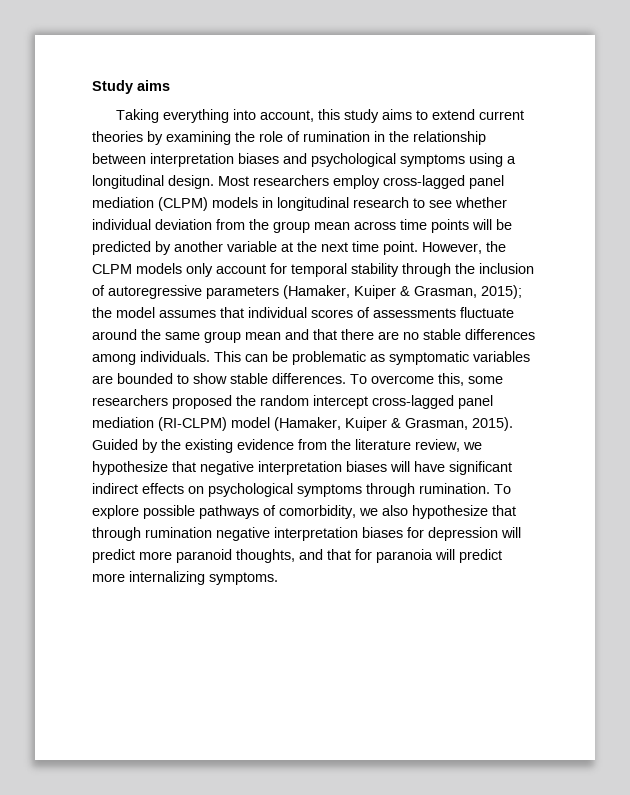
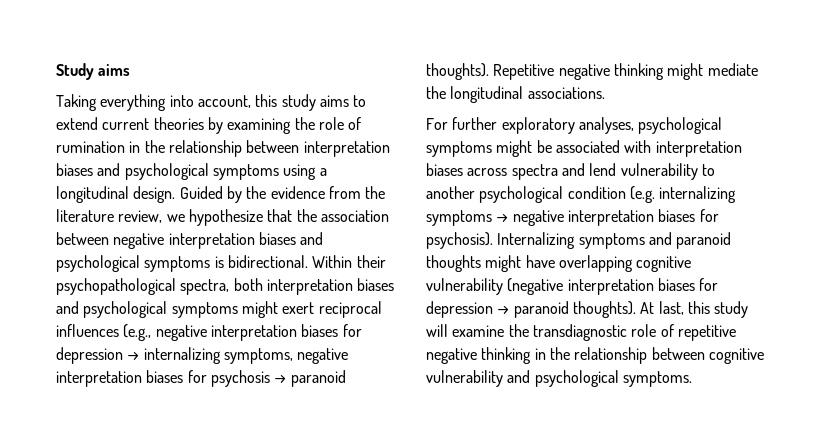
- Most researchers employ cross-lagged panel mediation (CLPM) models in longitudinal research to see whether individual deviation from the group mean across time points will be predicted by another variable at the next time point. However, the CLPM models only account for temporal stability through the inclusion of autoregressive parameters (Hamaker, Kuiper & Grasman, 2015); the model assumes that individual scores of assessments fluctuate around the same group mean and that there are no stable differences among individuals. This can be problematic as symptomatic variables are bounded to show stable differences. To overcome this, some researchers proposed the random intercept cross-lagged panel mediation (RI-CLPM) model (Hamaker, Kuiper & Grasman, 2015).
- Guided by the existing evidence from the literature review, we hypothesize that negative interpretation biases will have significant indirect effects on psychological symptoms through rumination. To explore possible pathways of comorbidity, we also hypothesize that through rumination negative interpretation biases for depression will predict more paranoid thoughts, and that for paranoia will predict more internalizing symptoms.
+ Guided by the evidence from the literature review, we hypothesize that the association between negative interpretation biases and psychological symptoms is bidirectional. Within their psychopathological spectra, both interpretation biases and psychological symptoms might exert reciprocal influences (e.g., negative interpretation biases for depression → internalizing symptoms, negative interpretation biases for psychosis → paranoid thoughts). Repetitive negative thinking might mediate the longitudinal associations.
+ For further exploratory analyses, psychological symptoms might be associated with interpretation biases across spectra and lend vulnerability to another psychological condition (e.g. internalizing symptoms → negative interpretation biases for psychosis). Internalizing symptoms and paranoid thoughts might have overlapping cognitive vulnerability (negative interpretation biases for depression → paranoid thoughts). At last, this study will examine the transdiagnostic role of repetitive negative thinking in the relationship between cognitive vulnerability and psychological symptoms.

